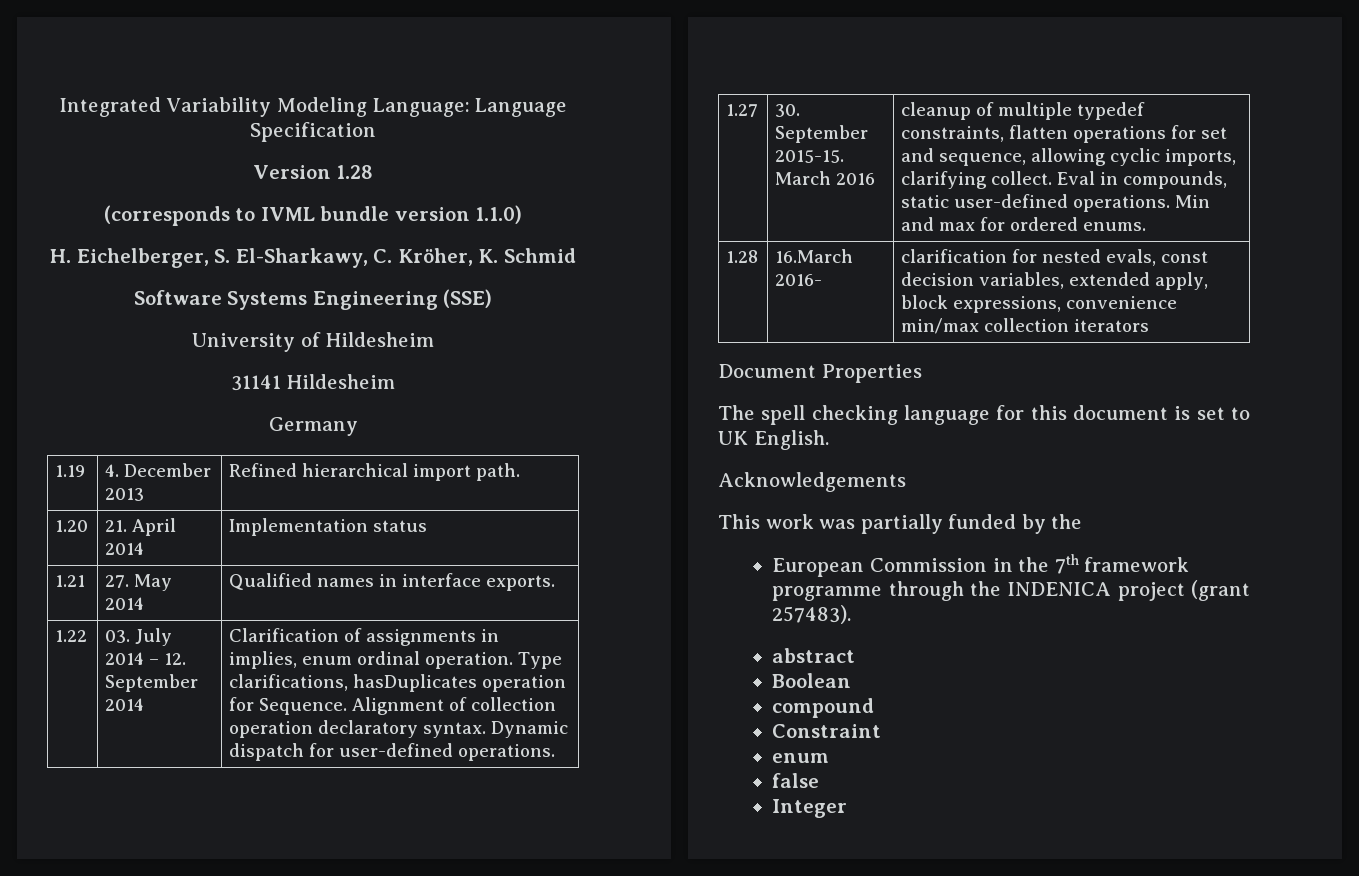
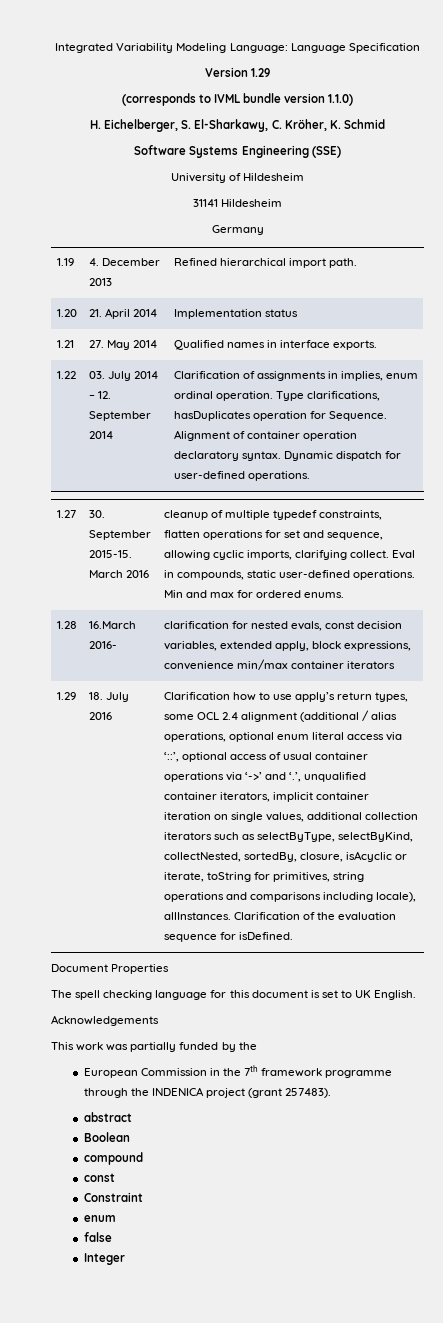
- Version 1.28
+ Version 1.29
- 1.22 | 03. July 2014 – 12. September 2014 | Clarification of assignments in implies, enum ordinal operation. Type clarifications, hasDuplicates operation for Sequence. Alignment of collection operation declaratory syntax. Dynamic dispatch for user-defined operations.
+ 1.22 | 03. July 2014 – 12. September 2014 | Clarification of assignments in implies, enum ordinal operation. Type clarifications, hasDuplicates operation for Sequence. Alignment of container operation declaratory syntax. Dynamic dispatch for user-defined operations.
- 1.28 | 16.March 2016- | clarification for nested evals, const decision variables, extended apply, block expressions, convenience min/max collection iterators
+ 1.28 | 16.March 2016- | clarification for nested evals, const decision variables, extended apply, block expressions, convenience min/max container iterators
+ 1.29 | 18. July 2016 | Clarification how to use apply’s return types, some OCL 2.4 alignment (additional / alias operations, optional enum literal access via ‘::’, optional access of usual container operations via ‘->’ and ‘.’, unqualified container iterators, implicit container iteration on single values, additional collection iterators such as selectByType, selectByKind, collectNested, sortedBy, closure, isAcyclic or iterate, toString for primitives, string operations and comparisons including locale), allInstances. Clarification of the evaluation sequence for isDefined.
  compound
+ const

